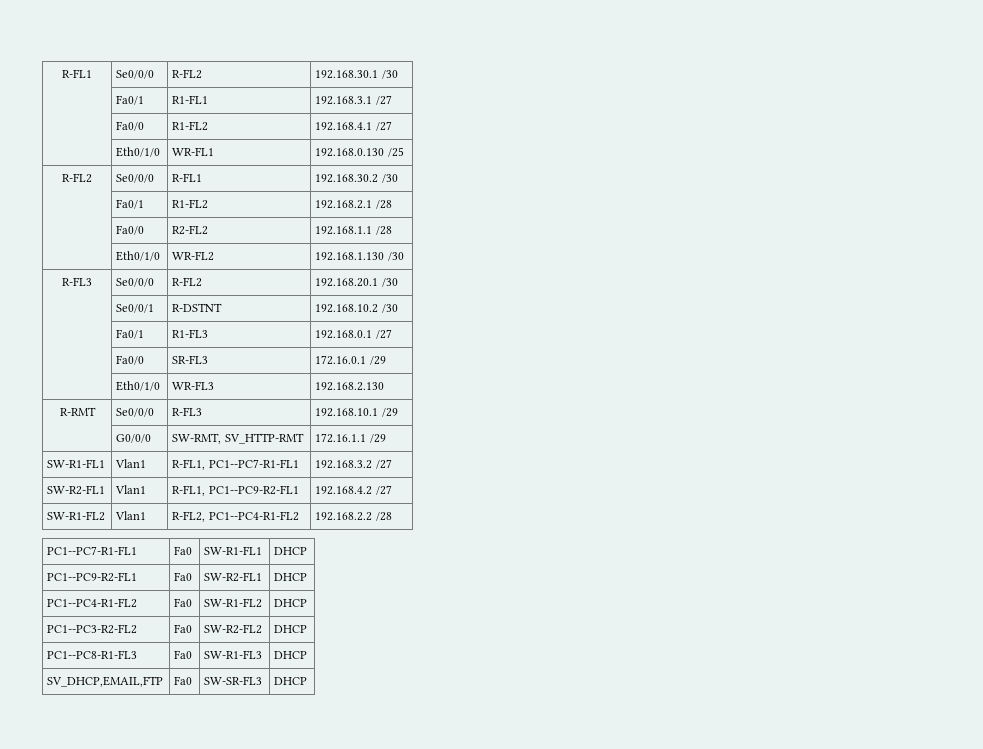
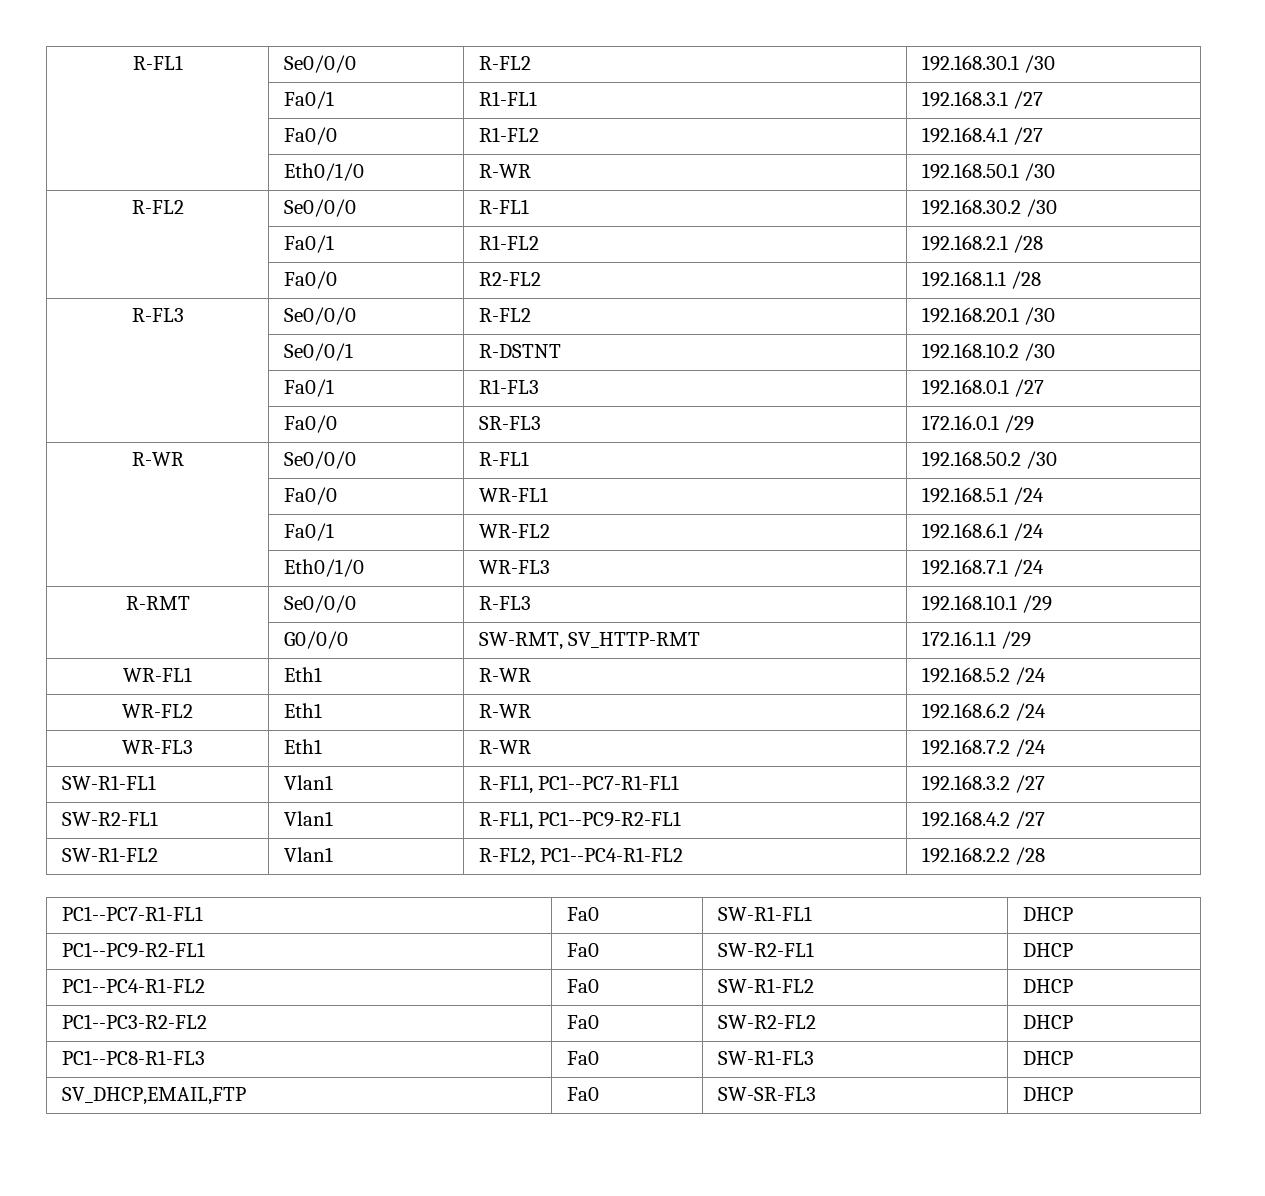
- | Eth0/1/0 | WR-FL1 | 192.168.0.130 /25
+ | Eth0/1/0 | R-WR | 192.168.50.1 /30
- | Eth0/1/0 | WR-FL2 | 192.168.1.130 /30
+ R-WR | Se0/0/0 | R-FL1 | 192.168.50.2 /30
+ | Fa0/0 | WR-FL1 | 192.168.5.1 /24
+ | Fa0/1 | WR-FL2 | 192.168.6.1 /24
- | Eth0/1/0 | WR-FL3 | 192.168.2.130
+ | Eth0/1/0 | WR-FL3 | 192.168.7.1 /24
+ WR-FL1 | Eth1 | R-WR | 192.168.5.2 /24
+ WR-FL2 | Eth1 | R-WR | 192.168.6.2 /24
+ WR-FL3 | Eth1 | R-WR | 192.168.7.2 /24

